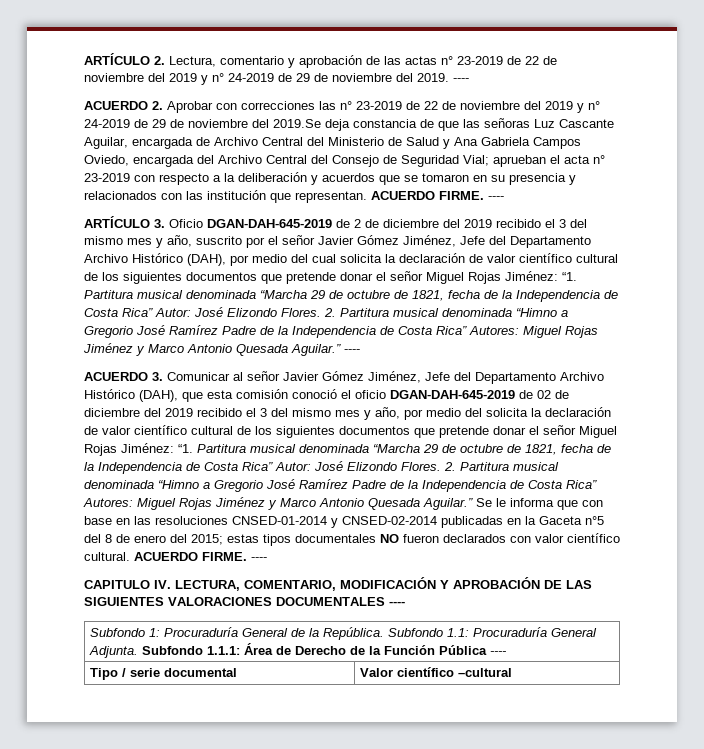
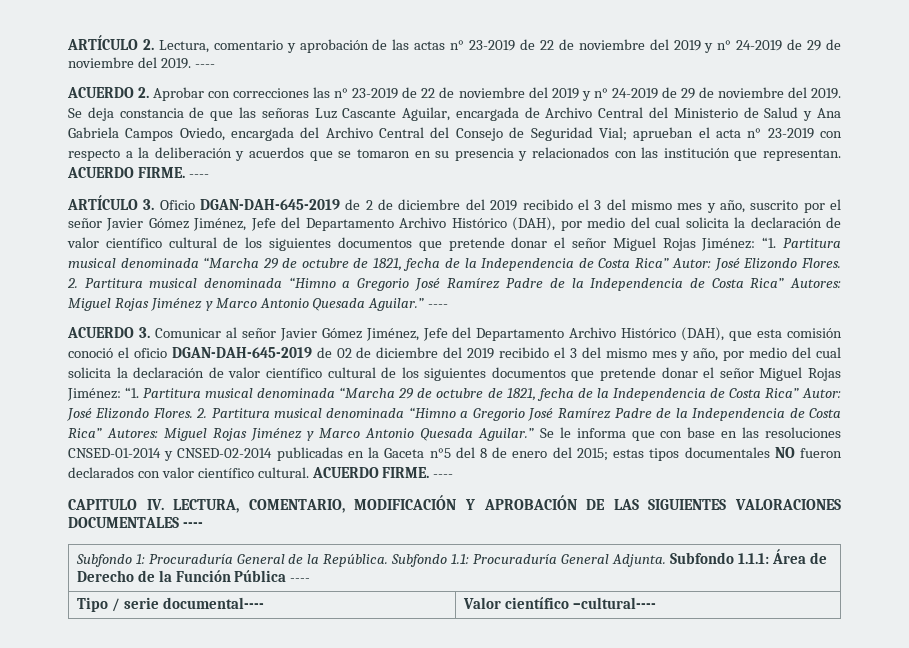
- ACUERDO 2. Aprobar con correcciones las n° 23-2019 de 22 de noviembre del 2019 y n° 24-2019 de 29 de noviembre del 2019.Se deja constancia de que las señoras Luz Cascante Aguilar, encargada de Archivo Central del Ministerio de Salud y Ana Gabriela Campos Oviedo, encargada del Archivo Central del Consejo de Seguridad Vial;
+ ACUERDO 2. Aprobar con correcciones las n° 23-2019 de 22 de noviembre del 2019 y n° 24-2019 de 29 de noviembre del 2019. Se deja constancia de que las señoras Luz Cascante Aguilar, encargada de Archivo Central del Ministerio de Salud y Ana Gabriela Campos Oviedo, encargada del Archivo Central del Consejo de Seguridad Vial;
- ACUERDO 3. Comunicar al señor Javier Gómez Jiménez, Jefe del Departamento Archivo Histórico (DAH), que esta comisión conoció el oficio DGAN-DAH-645-2019 de 02 de diciembre del 2019 recibido el 3 del mismo mes y año, por medio del solicita la declaración de valor científico cultural de los siguientes documentos que pretende donar el señor Miguel Rojas Jiménez:
+ ACUERDO 3. Comunicar al señor Javier Gómez Jiménez, Jefe del Departamento Archivo Histórico (DAH), que esta comisión conoció el oficio DGAN-DAH-645-2019 de 02 de diciembre del 2019 recibido el 3 del mismo mes y año, por medio del cual solicita la declaración de valor científico cultural de los siguientes documentos que pretende donar el señor Miguel Rojas Jiménez:
- Tipo / serie documental | Valor científico –cultural
+ Tipo / serie documental---- | Valor científico –cultural----

